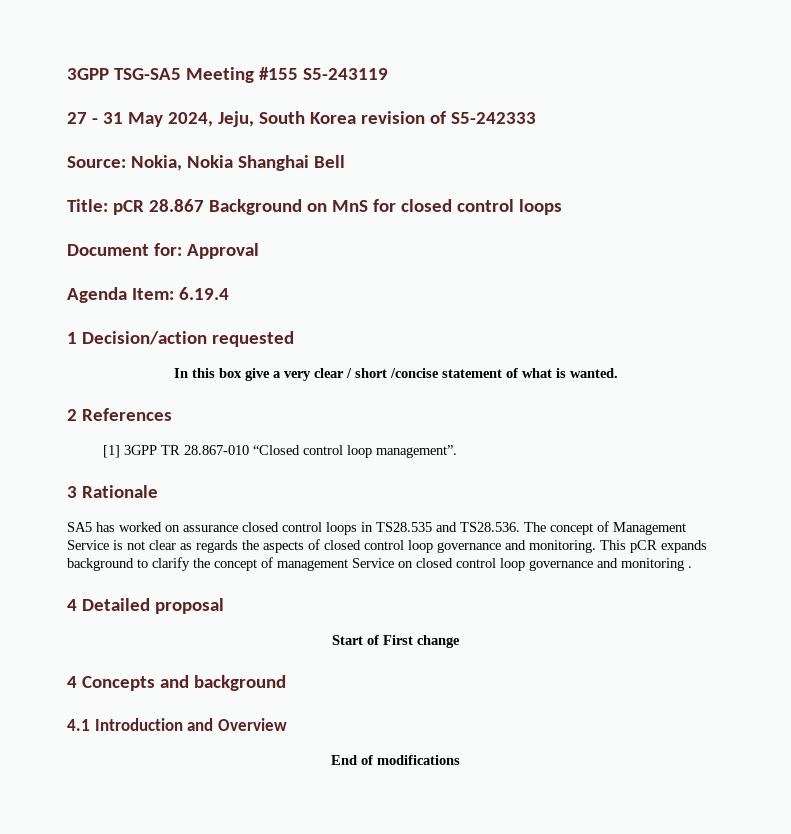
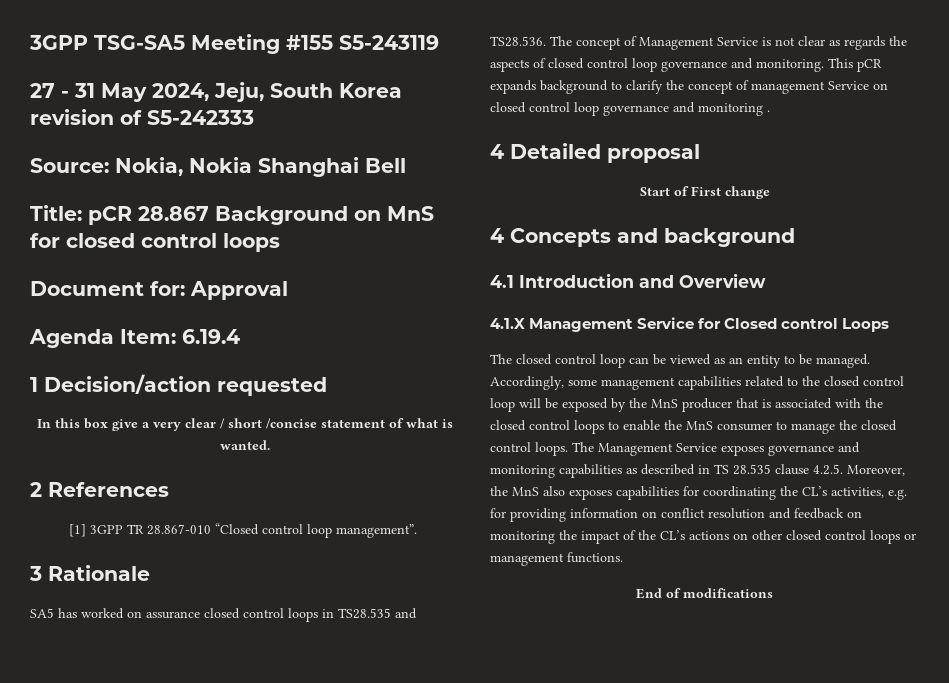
+ 4.1.X Management Service for Closed control Loops
+ The closed control loop can be viewed as an entity to be managed. Accordingly, some management capabilities related to the closed control loop will be exposed by the MnS producer that is associated with the closed control loops to enable the MnS consumer to manage the closed control loops. The Management Service exposes governance and monitoring capabilities as described in TS 28.535 clause 4.2.5. Moreover, the MnS also exposes capabilities for coordinating the CL’s activities, e.g. for providing information on conflict resolution and feedback on monitoring the impact of the CL’s actions on other closed control loops or management functions.

